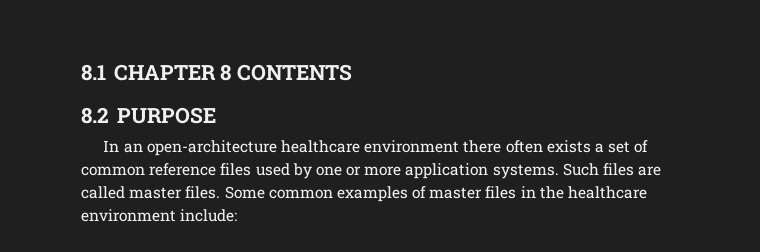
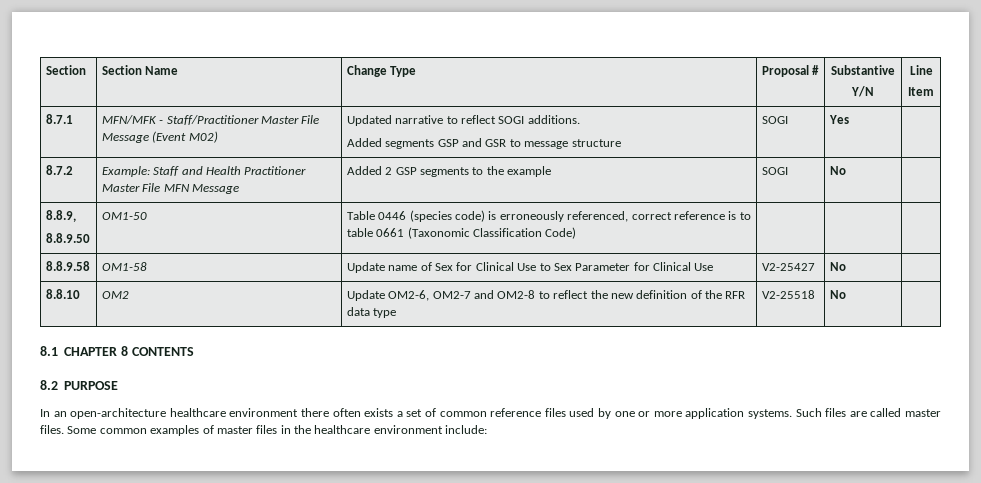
+ Section | Section Name | Change Type | Proposal # | Substantive
+ Y/N | Line
+ Item
+ 8.7.1 | MFN/MFK - Staff/Practitioner Master File Message (Event M02) | Updated narrative to reflect SOGI additions.
+ Added segments GSP and GSR to message structure | SOGI | Yes |
+ 8.7.2 | Example: Staff and Health Practitioner Master File MFN Message | Added 2 GSP segments to the example | SOGI | No |
+ 8.8.9,
+ 8.8.9.50 | OM1-50 | Table 0446 (species code) is erroneously referenced, correct reference is to table 0661 (Taxonomic Classification Code) | | |
+ 8.8.9.58 | OM1-58 | Update name of Sex for Clinical Use to Sex Parameter for Clinical Use | V2-25427 | No |
+ 8.8.10 | OM2 | Update OM2-6, OM2-7 and OM2-8 to reflect the new definition of the RFR data type | V2-25518 | No |

